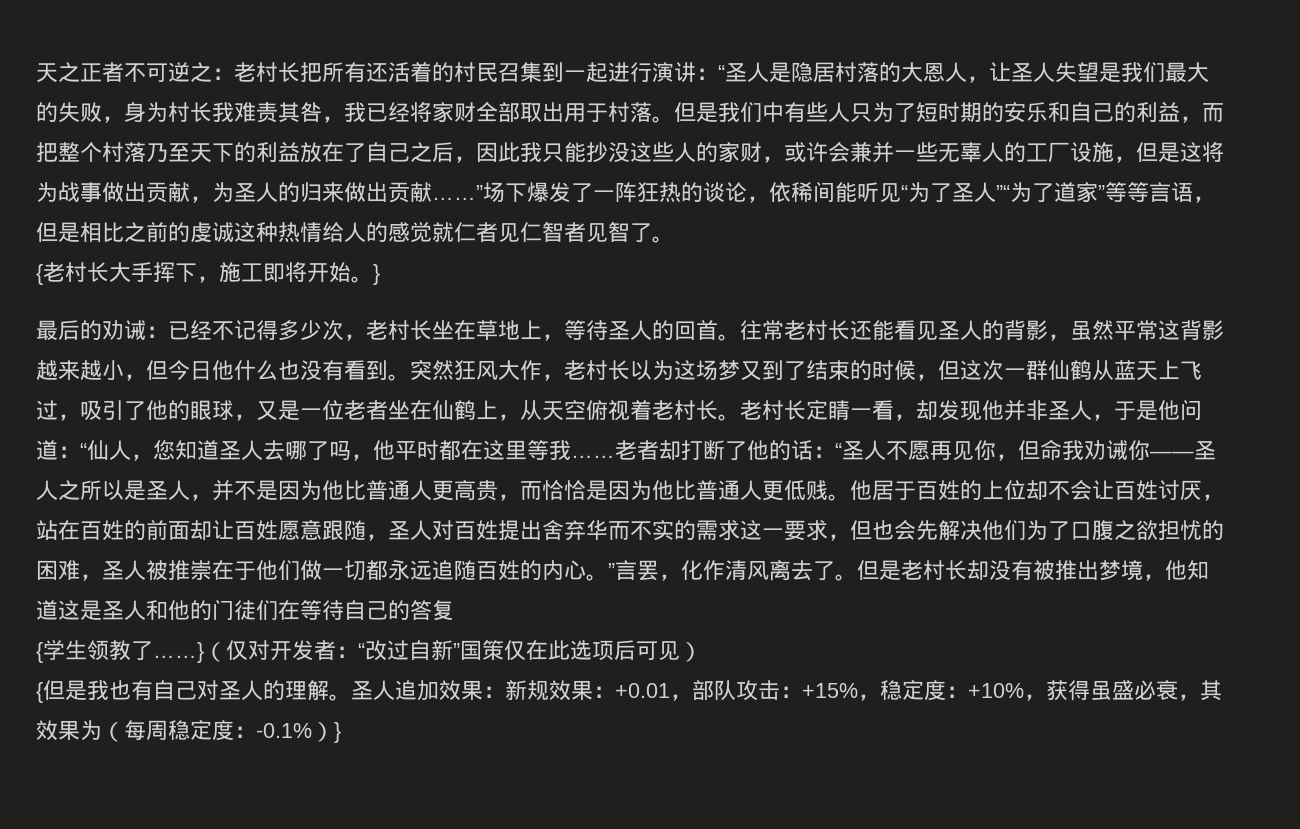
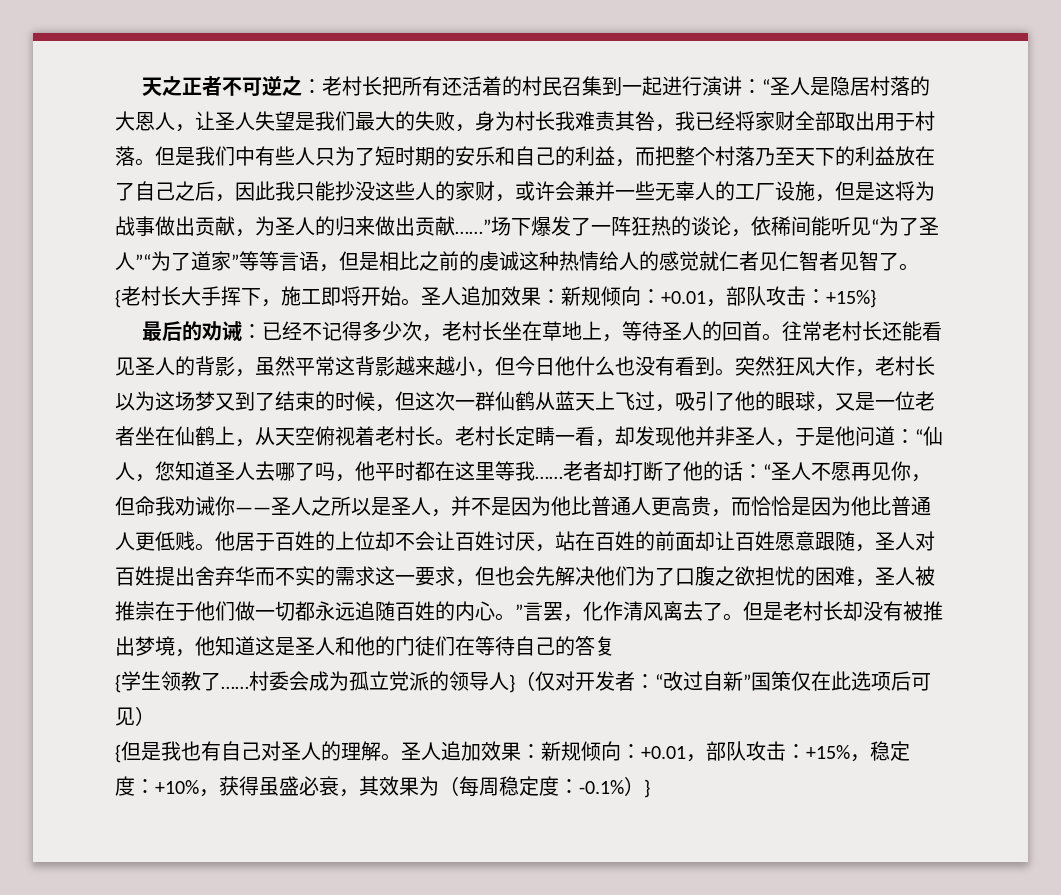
- {老村长大手挥下，施工即将开始。}
+ {老村长大手挥下，施工即将开始。圣人追加效果：新规倾向：+0.01，部队攻击：+15%}
- {学生领教了……}（仅对开发者：“改过自新”国策仅在此选项后可见）
+ {学生领教了……村委会成为孤立党派的领导人}（仅对开发者：“改过自新”国策仅在此选项后可见）
- 圣人追加效果：新规效果：+0.01，部队攻击：+15%，稳定度：+10%，获得虽盛必衰，其效果为（每周稳定度：-0.1%）}
+ 圣人追加效果：新规倾向：+0.01，部队攻击：+15%，稳定度：+10%，获得虽盛必衰，其效果为（每周稳定度：-0.1%）}

